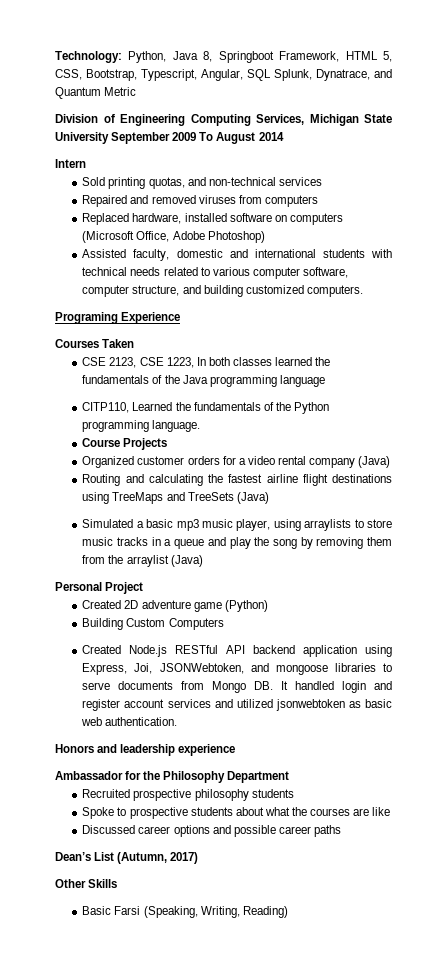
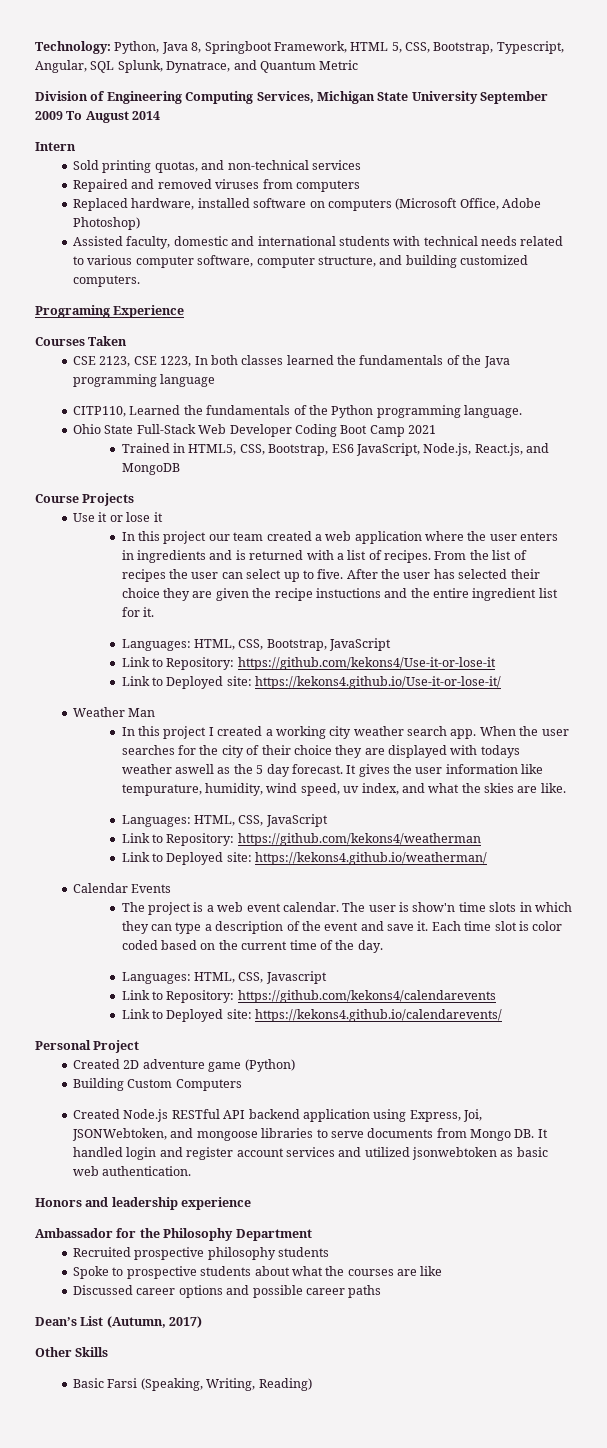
+ Ohio State Full-Stack Web Developer Coding Boot Camp 2021
+ Trained in HTML5, CSS, Bootstrap, ES6 JavaScript, Node.js, React.js, and MongoDB
  Course Projects
- Organized customer orders for a video rental company (Java)
- Routing and calculating the fastest airline flight destinations using TreeMaps and TreeSets (Java)
- Simulated a basic mp3 music player, using arraylists to store music tracks in a queue and play the song by removing them from the arraylist (Java)
+ Use it or lose it
+ In this project our team created a web application where the user enters in ingredients and is returned with a list of recipes. From the list of recipes the user can select up to five. After the user has selected their choice they are given the recipe instuctions and the entire ingredient list for it.
+ Languages: HTML, CSS, Bootstrap, JavaScript
+ Link to Repository: https://github.com/kekons4/Use-it-or-lose-it
+ Link to Deployed site: https://kekons4.github.io/Use-it-or-lose-it/
+ Weather Man
+ In this project I created a working city weather search app. When the user searches for the city of their choice they are displayed with todays weather aswell as the 5 day forecast. It gives the user information like tempurature, humidity, wind speed, uv index, and what the skies are like.
+ Languages: HTML, CSS, JavaScript
+ Link to Repository: https://github.com/kekons4/weatherman
+ Link to Deployed site: https://kekons4.github.io/weatherman/
+ Calendar Events
+ The project is a web event calendar. The user is show'n time slots in which they can type a description of the event and save it. Each time slot is color coded based on the current time of the day.
+ Languages: HTML, CSS, Javascript
+ Link to Repository: https://github.com/kekons4/calendarevents
+ Link to Deployed site: https://kekons4.github.io/calendarevents/

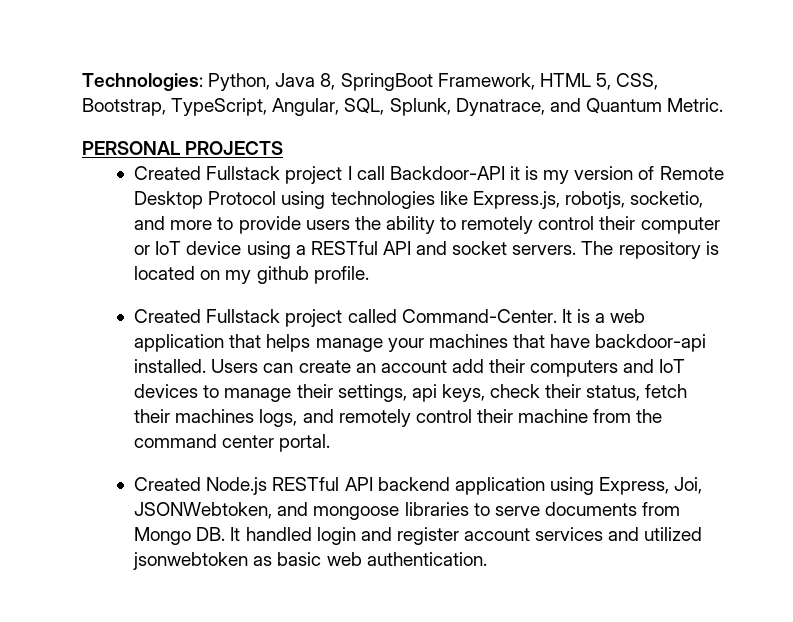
- Technology: Python, Java 8, Springboot Framework, HTML 5, CSS, Bootstrap, Typescript, Angular, SQL Splunk, Dynatrace, and Quantum Metric
- Division of Engineering Computing Services, Michigan State University September 2009 To August 2014
- Intern
- Sold printing quotas, and non-technical services
- Repaired and removed viruses from computers
- Replaced hardware, installed software on computers (Microsoft Office, Adobe Photoshop)
- Assisted faculty, domestic and international students with technical needs related to various computer software, computer structure, and building customized computers.
- Programing Experience
- Courses Taken
- CSE 2123, CSE 1223, In both classes learned the fundamentals of the Java programming language
- CITP110, Learned the fundamentals of the Python programming language.
- Ohio State Full-Stack Web Developer Coding Boot Camp 2021
- Trained in HTML5, CSS, Bootstrap, ES6 JavaScript, Node.js, React.js, and MongoDB
- Course Projects
- Use it or lose it
- In this project our team created a web application where the user enters in ingredients and is returned with a list of recipes. From the list of recipes the user can select up to five. After the user has selected their choice they are given the recipe instuctions and the entire ingredient list for it.
- Languages: HTML, CSS, Bootstrap, JavaScript
- Link to Repository: https://github.com/kekons4/Use-it-or-lose-it
- Link to Deployed site: https://kekons4.github.io/Use-it-or-lose-it/
- Weather Man
- In this project I created a working city weather search app. When the user searches for the city of their choice they are displayed with todays weather aswell as the 5 day forecast. It gives the user information like tempurature, humidity, wind speed, uv index, and what the skies are like.
- Languages: HTML, CSS, JavaScript
- Link to Repository: https://github.com/kekons4/weatherman
- Link to Deployed site: https://kekons4.github.io/weatherman/
- Calendar Events
- The project is a web event calendar. The user is show'n time slots in which they can type a description of the event and save it. Each time slot is color coded based on the current time of the day.
- Languages: HTML, CSS, Javascript
- Link to Repository: https://github.com/kekons4/calendarevents
- Link to Deployed site: https://kekons4.github.io/calendarevents/
- Personal Project
- Created 2D adventure game (Python)
- Building Custom Computers
+ Technologies: Python, Java 8, SpringBoot Framework, HTML 5, CSS, Bootstrap, TypeScript, Angular, SQL, Splunk, Dynatrace, and Quantum Metric.
+ PERSONAL PROJECTS
+ Created Fullstack project I call Backdoor-API it is my version of Remote Desktop Protocol using technologies like Express.js, robotjs, socketio, and more to provide users the ability to remotely control their computer or IoT device using a RESTful API and socket servers. The repository is located on my github profile.
+ Created Fullstack project called Command-Center. It is a web application that helps manage your machines that have backdoor-api installed. Users can create an account add their computers and IoT devices to manage their settings, api keys, check their status, fetch their machines logs, and remotely control their machine from the command center portal.
- Honors and leadership experience
- Ambassador for the Philosophy Department
- Recruited prospective philosophy students
- Spoke to prospective students about what the courses are like
- Discussed career options and possible career paths
- Dean’s List (Autumn, 2017)
- Other Skills
- Basic Farsi (Speaking, Writing, Reading)

